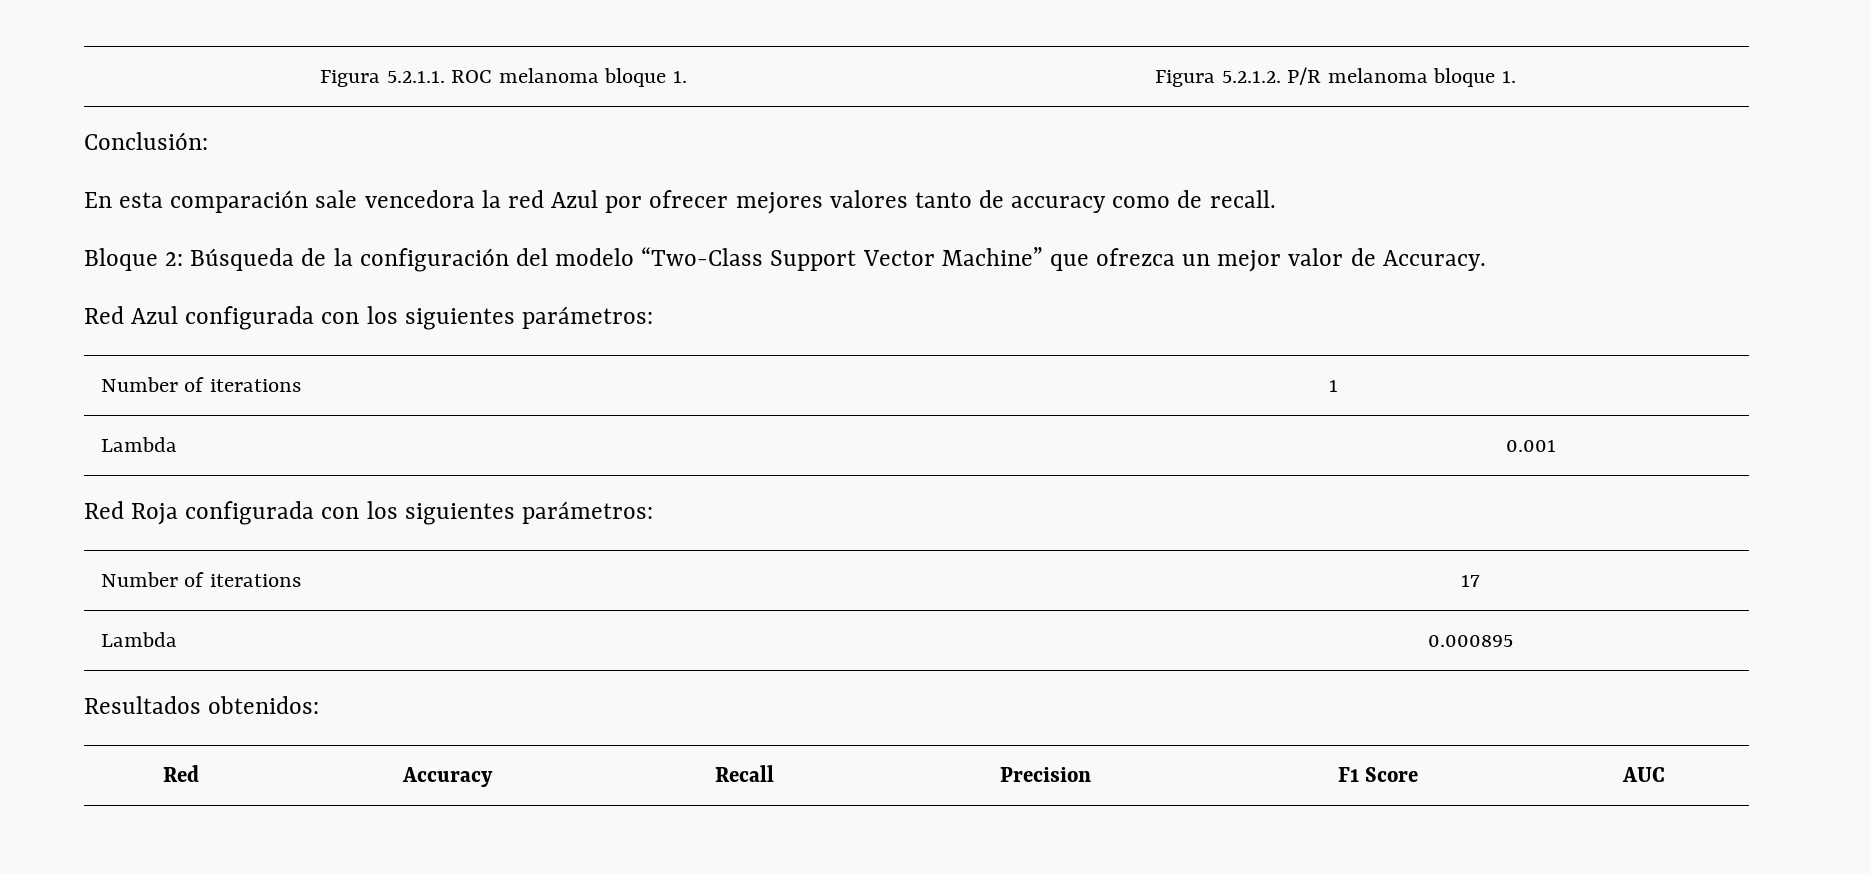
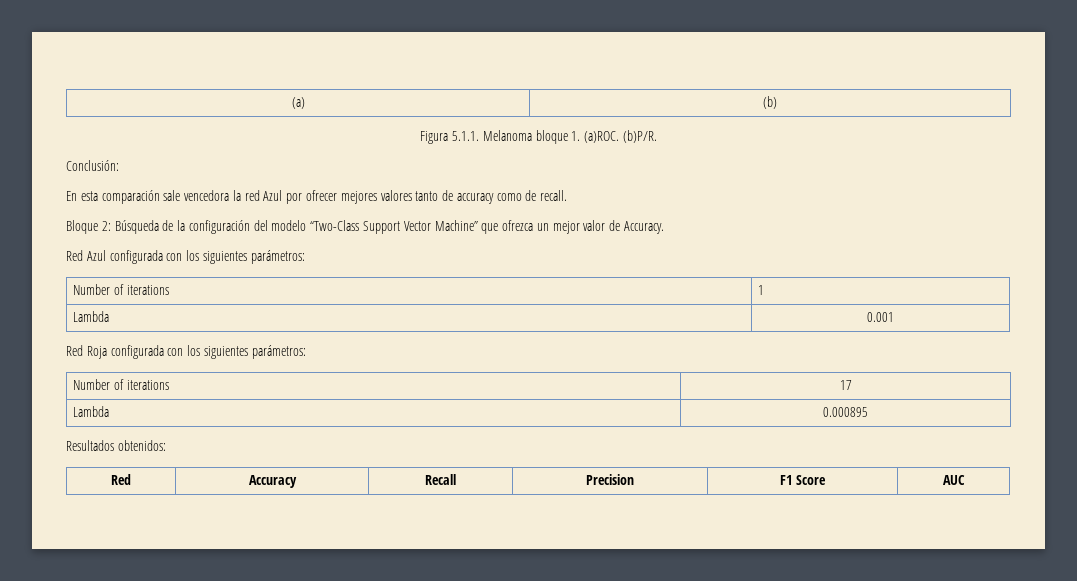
- Figura 5.2.1.1. ROC melanoma bloque 1. | Figura 5.2.1.2. P/R melanoma bloque 1.
+ (a) | (b)
+ Figura 5.1.1. Melanoma bloque 1. (a)ROC. (b)P/R.

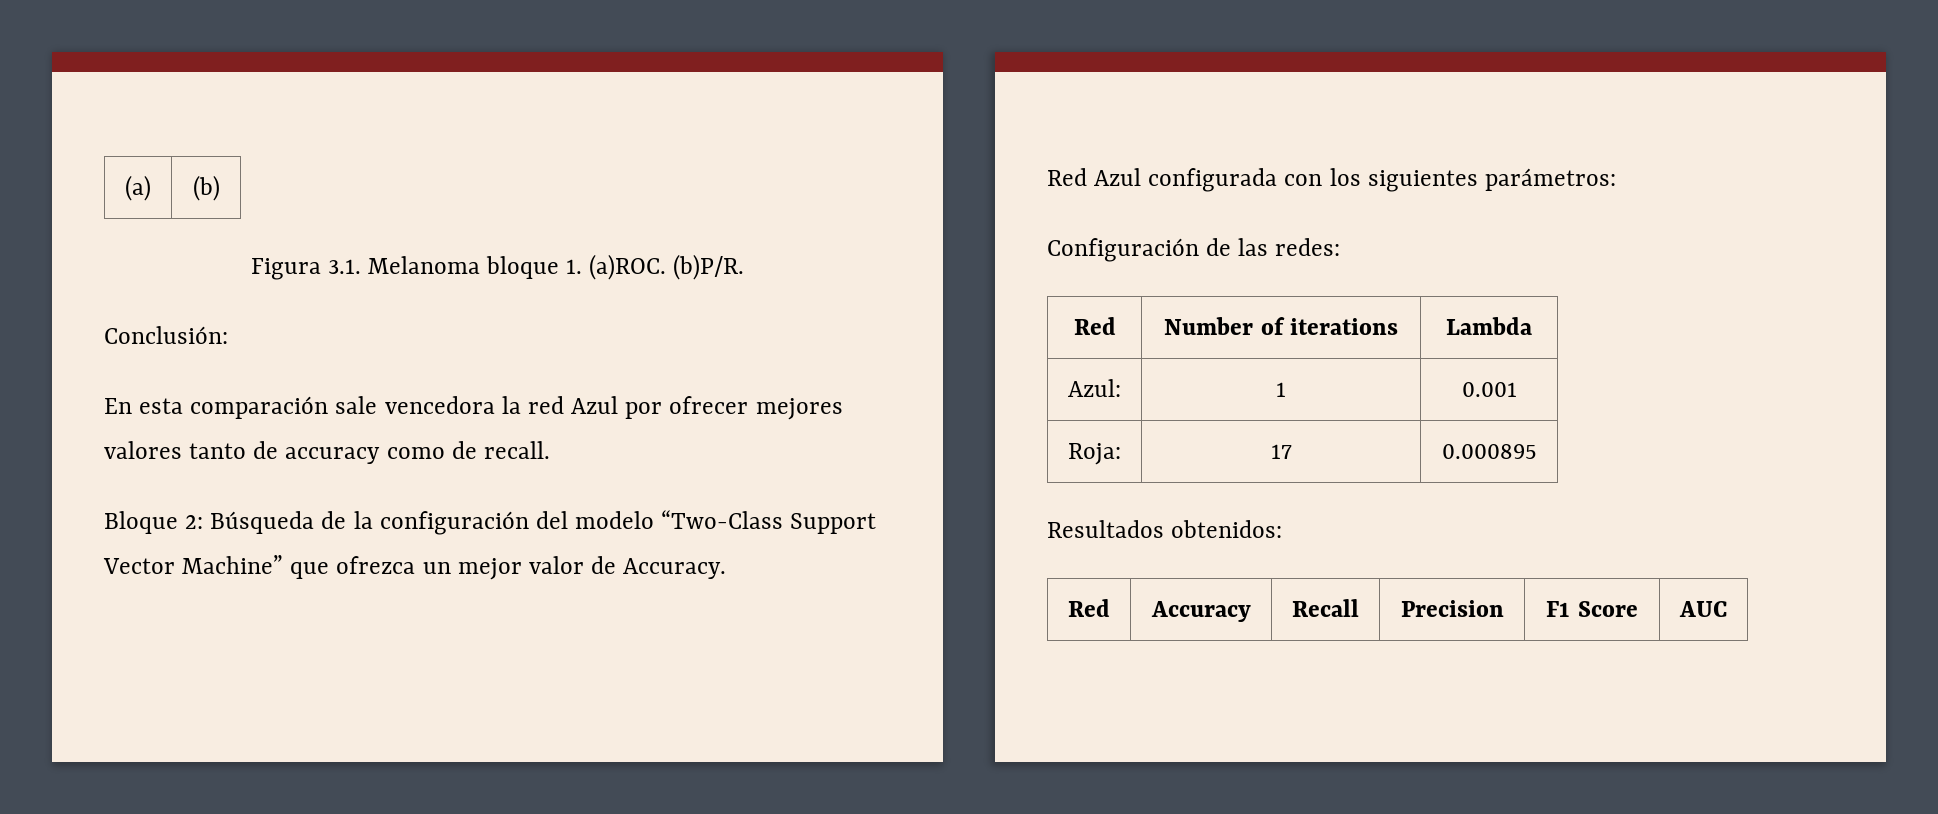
- Figura 5.1.1. Melanoma bloque 1. (a)ROC.
+ Figura 3.1. Melanoma bloque 1. (a)ROC.
- Number of iterations | 1
- Lambda | 0.001
+ Configuración de las redes:
+ Red | Number of iterations | Lambda
+ Azul: | 1 | 0.001
- Red Roja configurada con los siguientes parámetros:
- Number of iterations | 17
- Lambda | 0.000895
+ Roja: | 17 | 0.000895

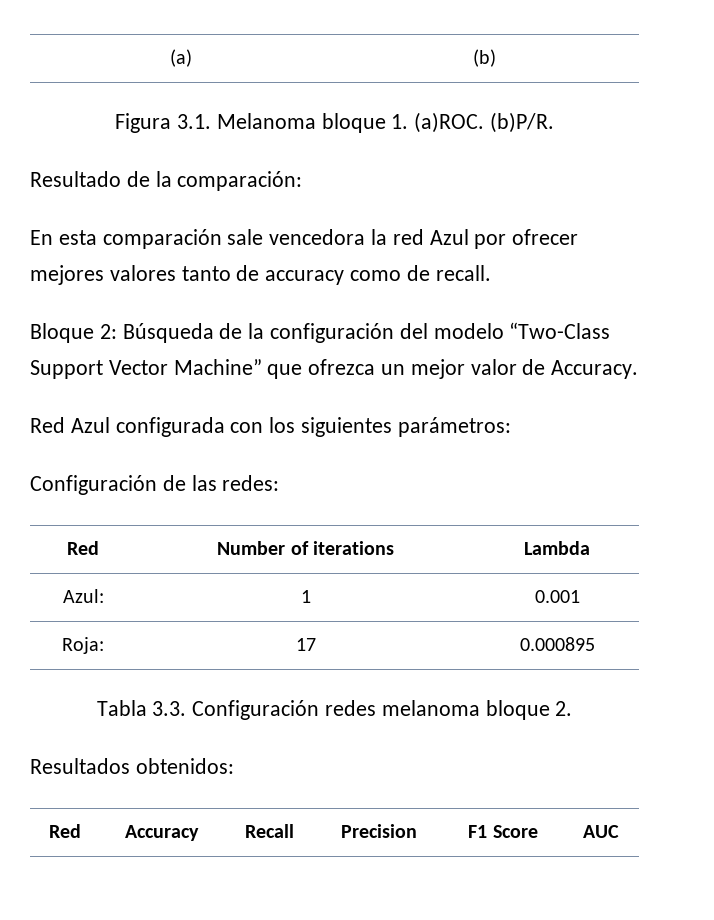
- Conclusión:
+ Resultado de la comparación:
+ Tabla 3.3. Configuración redes melanoma bloque 2.

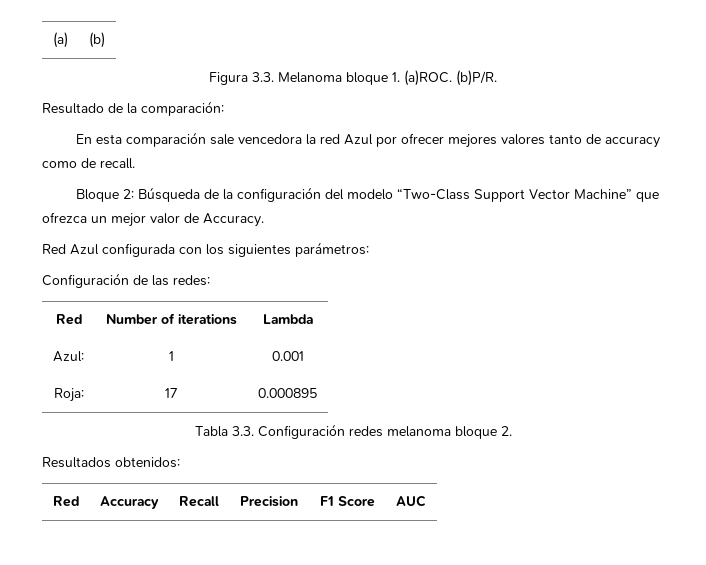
- Figura 3.1. Melanoma bloque 1. (a)ROC.
+ Figura 3.3. Melanoma bloque 1. (a)ROC.

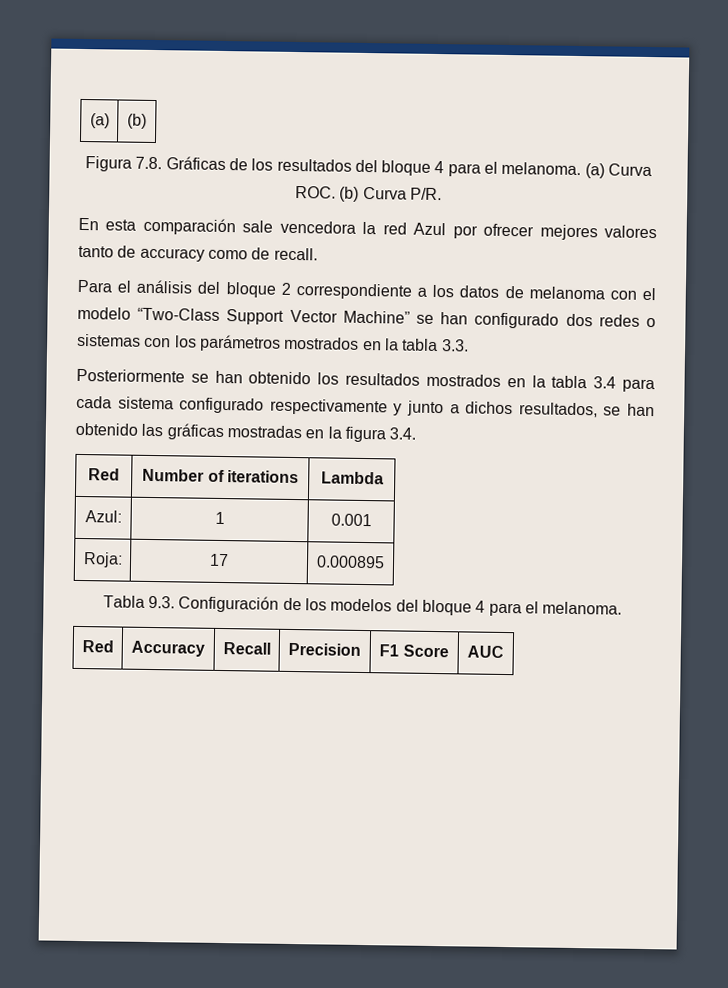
- Figura 3.3. Melanoma bloque 1. (a)ROC. (b)P/R.
- Resultado de la comparación:
+ Figura 7.8. Gráficas de los resultados del bloque 4 para el melanoma. (a) Curva ROC. (b) Curva P/R.
- Bloque 2: Búsqueda de la configuración del modelo “Two-Class Support Vector Machine” que ofrezca un mejor valor de Accuracy.
- Red Azul configurada con los siguientes parámetros:
- Configuración de las redes:
+ Para el análisis del bloque 2 correspondiente a los datos de melanoma con el modelo “Two-Class Support Vector Machine” se han configurado dos redes o sistemas con los parámetros mostrados en la tabla 3.3.
+ Posteriormente se han obtenido los resultados mostrados en la tabla 3.4 para cada sistema configurado respectivamente y junto a dichos resultados, se han obtenido las gráficas mostradas en la figura 3.4.
- Tabla 3.3. Configuración redes melanoma bloque 2.
- Resultados obtenidos:
+ Tabla 9.3. Configuración de los modelos del bloque 4 para el melanoma.

